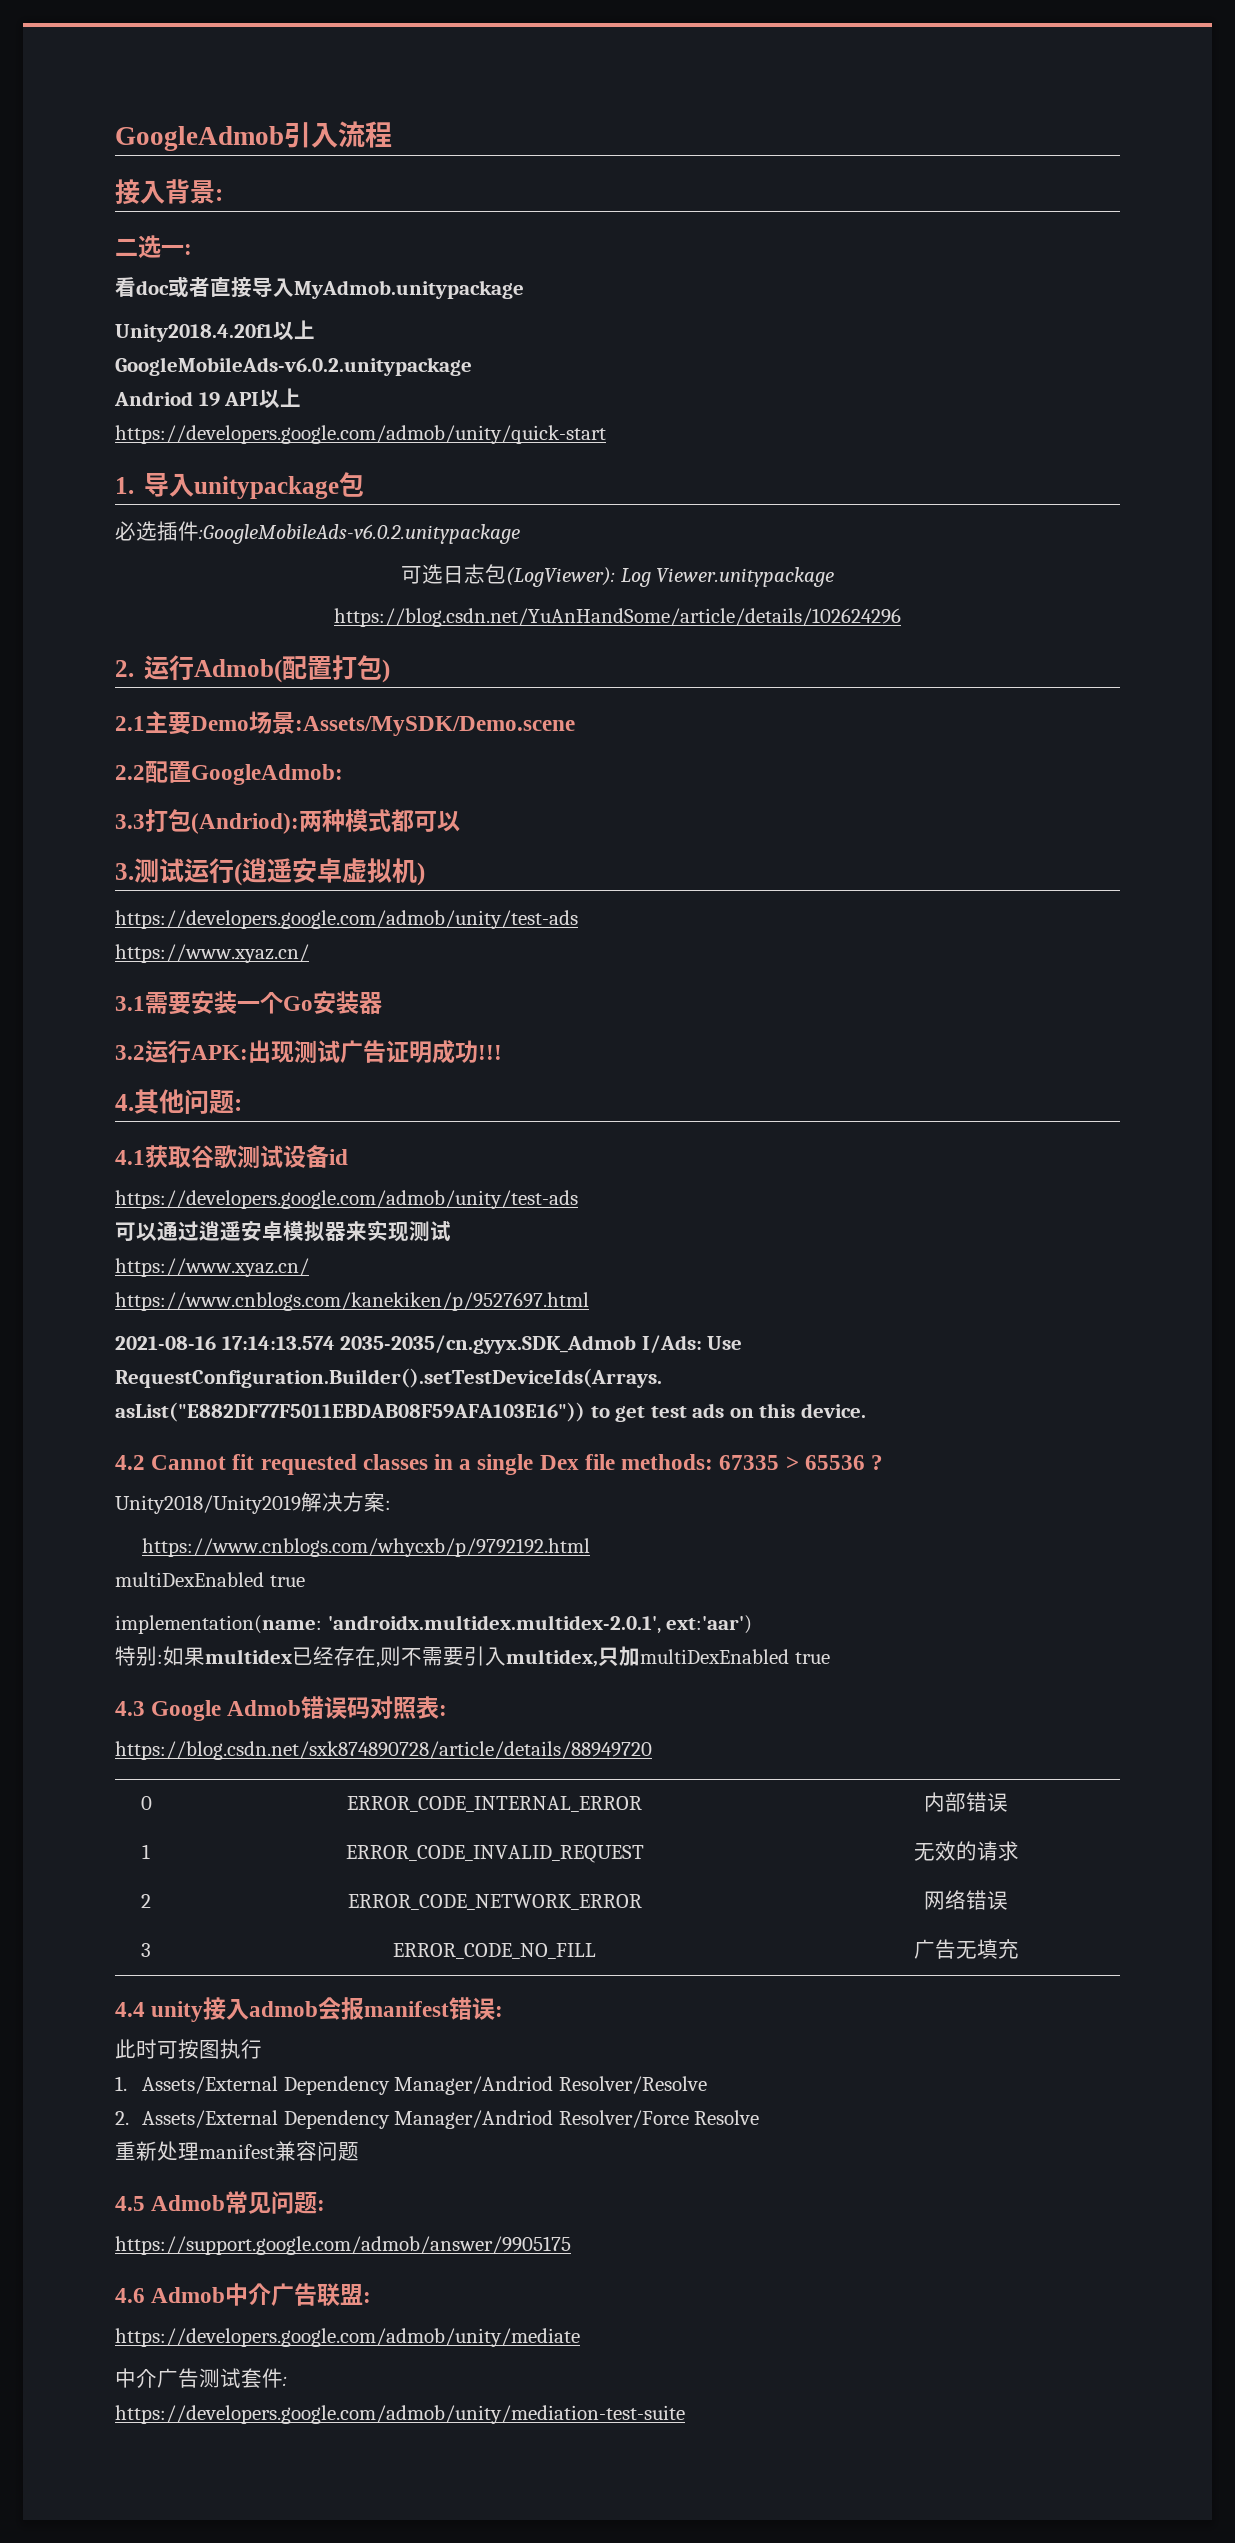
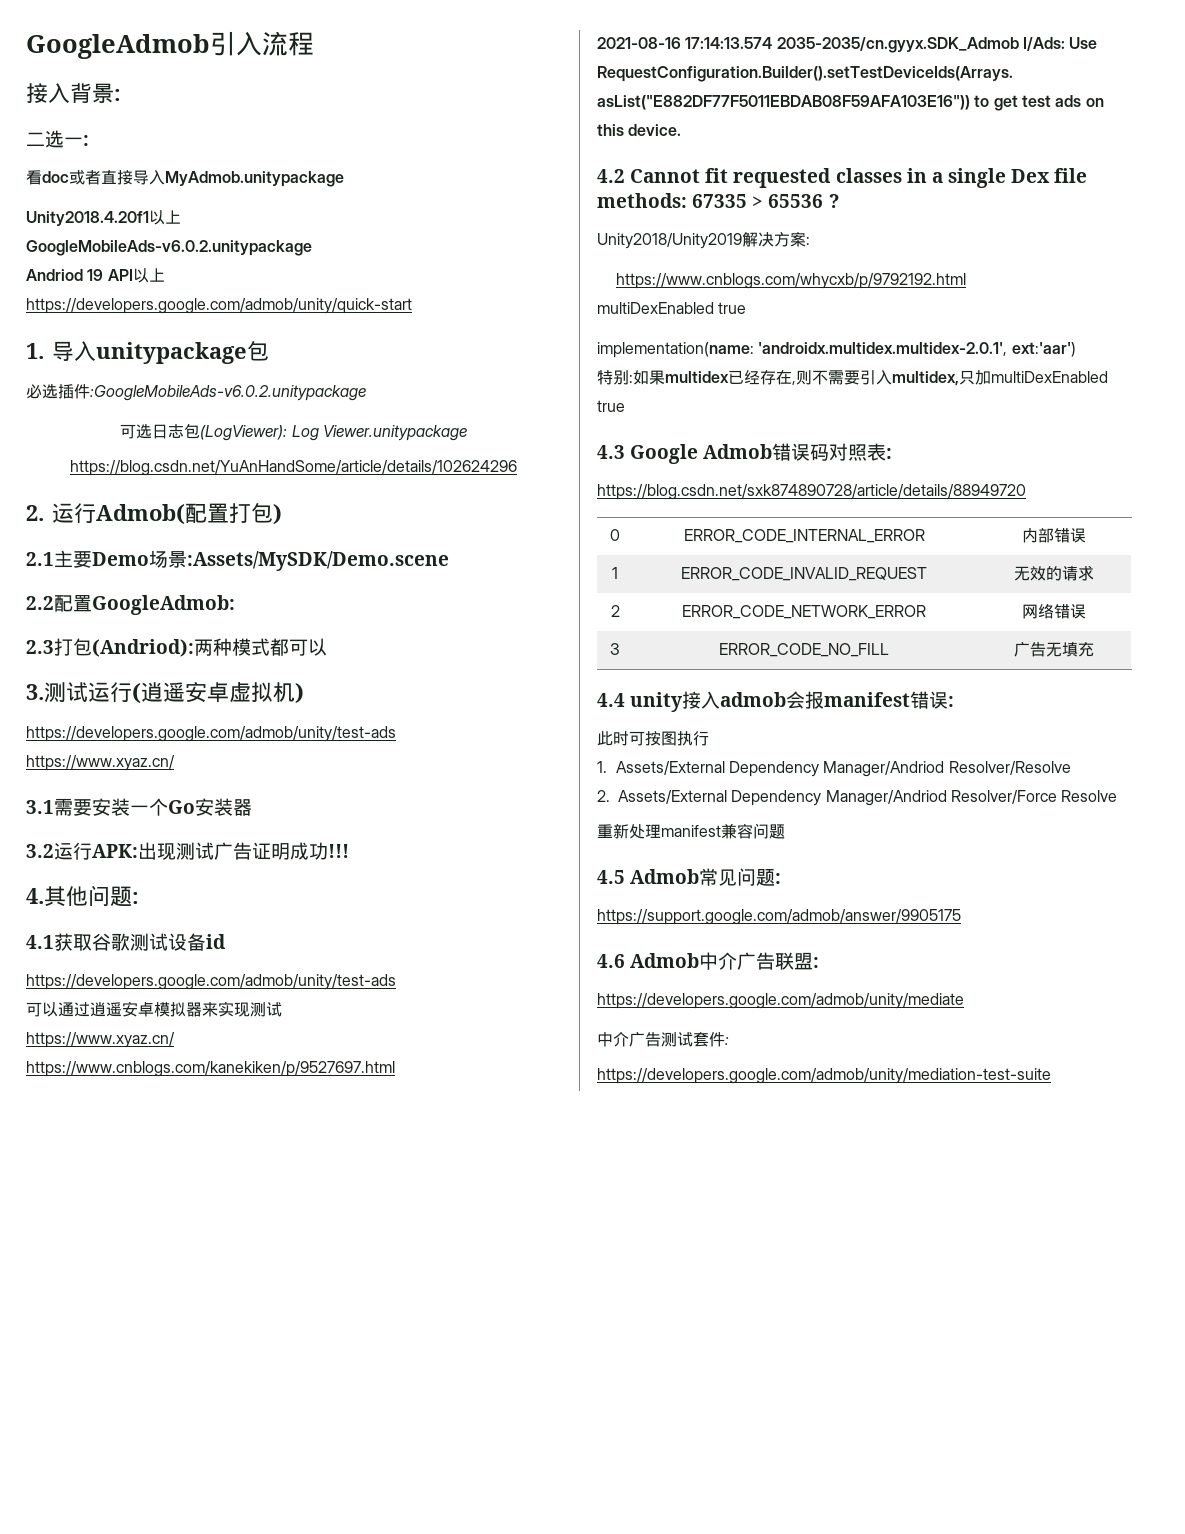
- 3.3打包(Andriod):两种模式都可以
+ 2.3打包(Andriod):两种模式都可以

